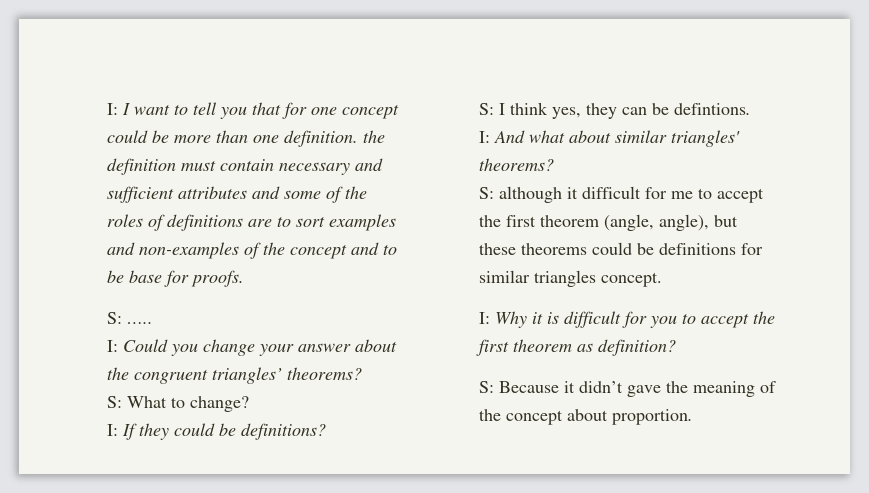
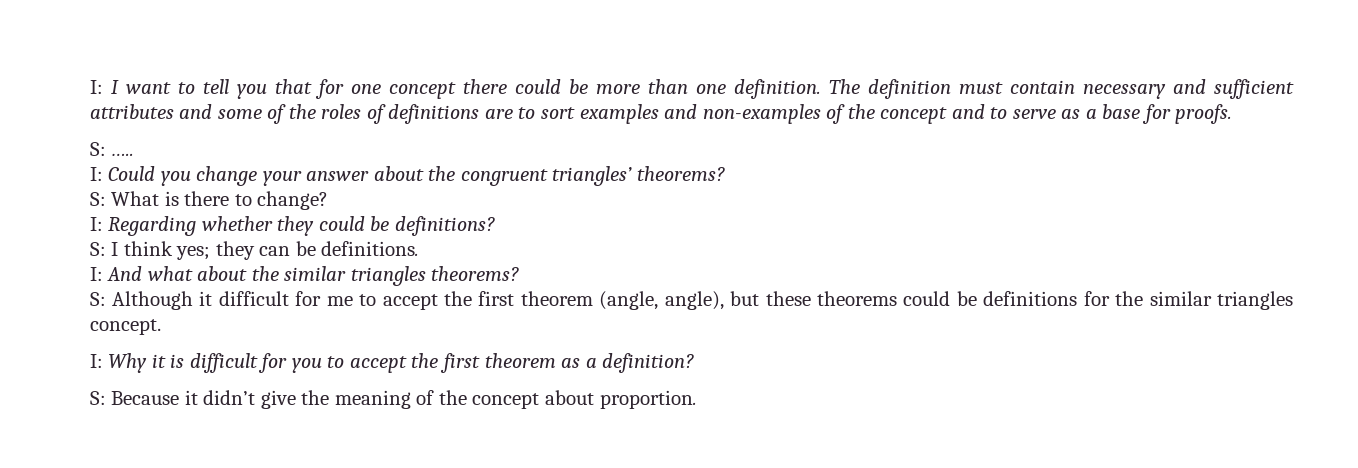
- I: I want to tell you that for one concept could be more than one definition. the definition must contain necessary and sufficient attributes and some of the roles of definitions are to sort examples and non-examples of the concept and to be base for proofs.
+ I: I want to tell you that for one concept there could be more than one definition. The definition must contain necessary and sufficient attributes and some of the roles of definitions are to sort examples and non-examples of the concept and to serve as a base for proofs.
- S: What to change?
+ S: What is there to change?
- I: If they could be definitions?
+ I: Regarding whether they could be definitions?
- S: I think yes, they can be defintions.
+ S: I think yes; they can be definitions.
- I: And what about similar triangles' theorems?
- S: although it difficult for me to accept the first theorem (angle, angle), but these theorems could be definitions for similar triangles concept.
+ I: And what about the similar triangles theorems?
+ S: Although it difficult for me to accept the first theorem (angle, angle), but these theorems could be definitions for the similar triangles concept.
- I: Why it is difficult for you to accept the first theorem as definition?
+ I: Why it is difficult for you to accept the first theorem as a definition?
- S: Because it didn’t gave the meaning of the concept about proportion.
+ S: Because it didn’t give the meaning of the concept about proportion.

